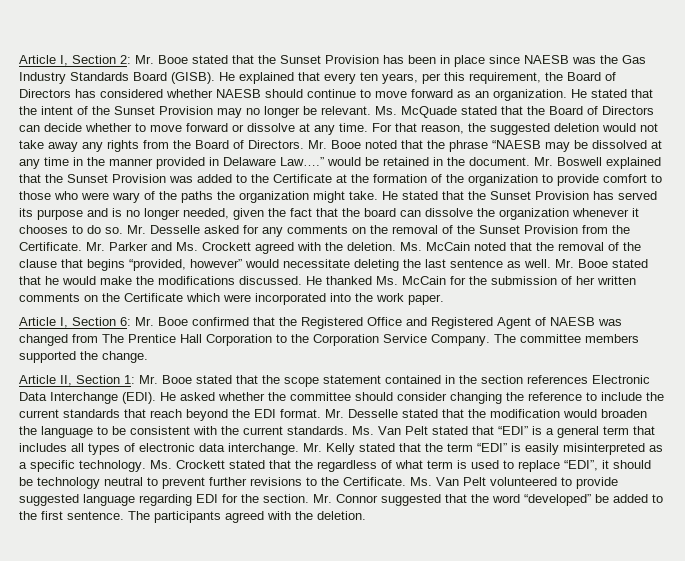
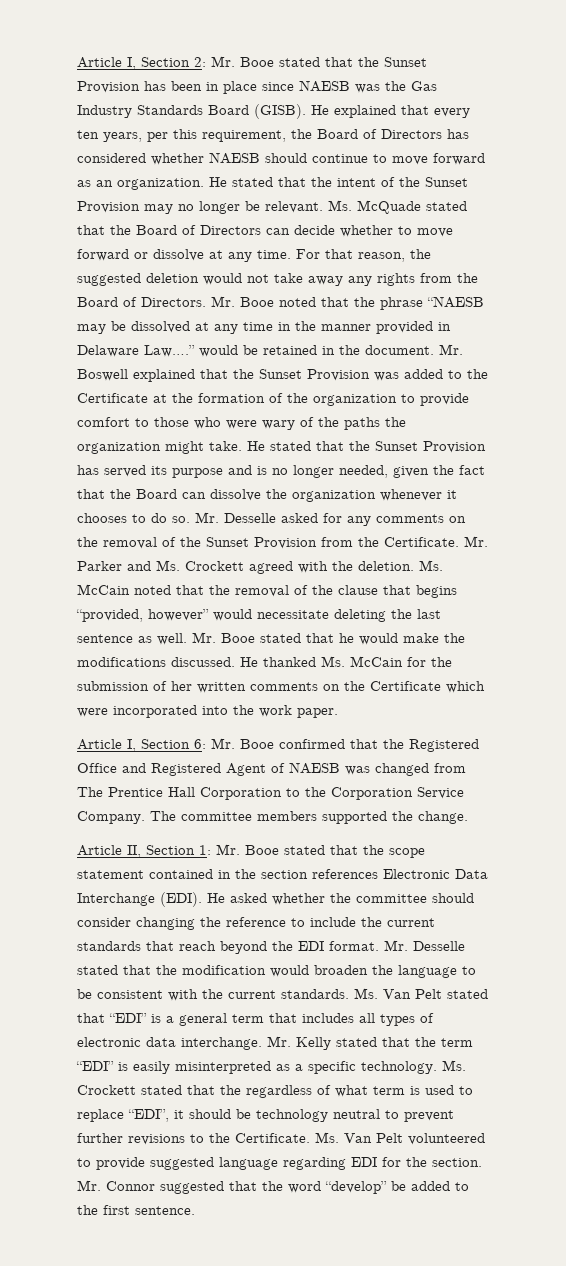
- He stated that the Sunset Provision has served its purpose and is no longer needed, given the fact that the board can dissolve the organization whenever it chooses to do so.
+ He stated that the Sunset Provision has served its purpose and is no longer needed, given the fact that the Board can dissolve the organization whenever it chooses to do so.
- Mr. Connor suggested that the word “developed” be added to the first sentence. The participants agreed with the deletion.
+ Mr. Connor suggested that the word “develop” be added to the first sentence.

